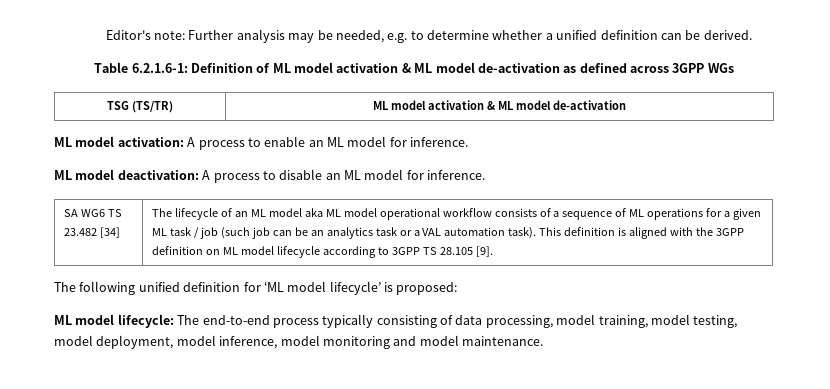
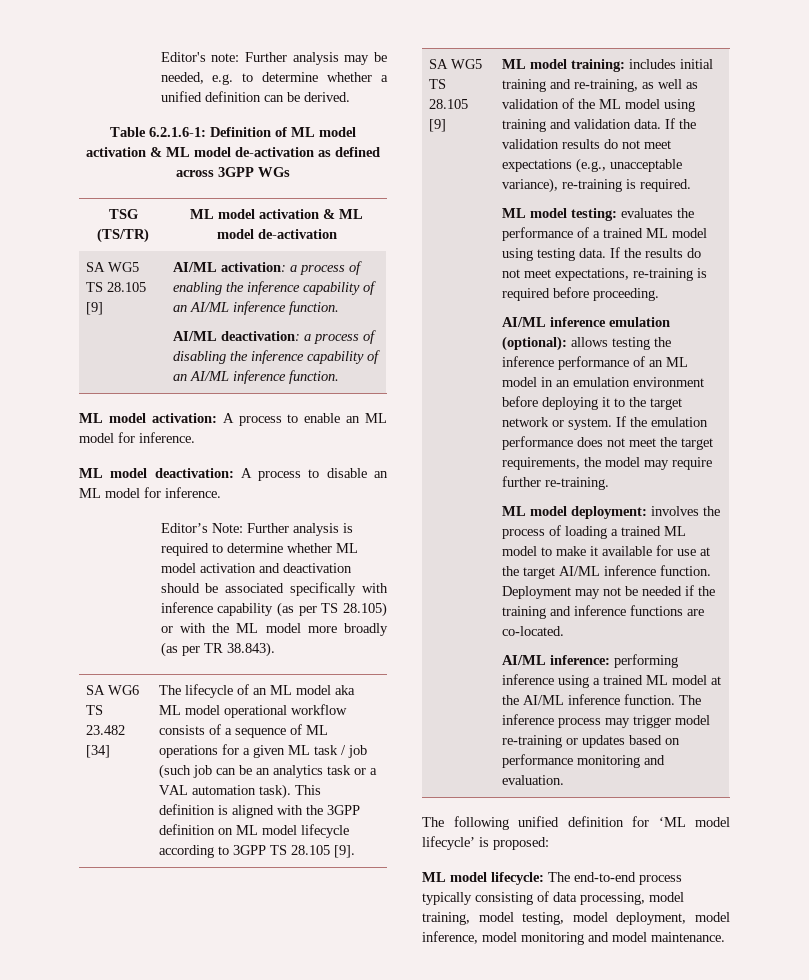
+ SA WG5 TS 28.105 [9] | AI/ML activation: a process of enabling the inference capability of an AI/ML inference function.
+ AI/ML deactivation: a process of disabling the inference capability of an AI/ML inference function.
+ Editor’s Note: Further analysis is required to determine whether ML model activation and deactivation should be associated specifically with inference capability (as per TS 28.105) or with the ML model more broadly (as per TR 38.843).
+ SA WG5 TS 28.105 [9] | ML model training: includes initial training and re-training, as well as validation of the ML model using training and validation data. If the validation results do not meet expectations (e.g., unacceptable variance), re-training is required.
+ ML model testing: evaluates the performance of a trained ML model using testing data. If the results do not meet expectations, re-training is required before proceeding.
+ AI/ML inference emulation (optional): allows testing the inference performance of an ML model in an emulation environment before deploying it to the target network or system. If the emulation performance does not meet the target requirements, the model may require further re-training.
+ ML model deployment: involves the process of loading a trained ML model to make it available for use at the target AI/ML inference function. Deployment may not be needed if the training and inference functions are co-located.
+ AI/ML inference: performing inference using a trained ML model at the AI/ML inference function. The inference process may trigger model re-training or updates based on performance monitoring and evaluation.

